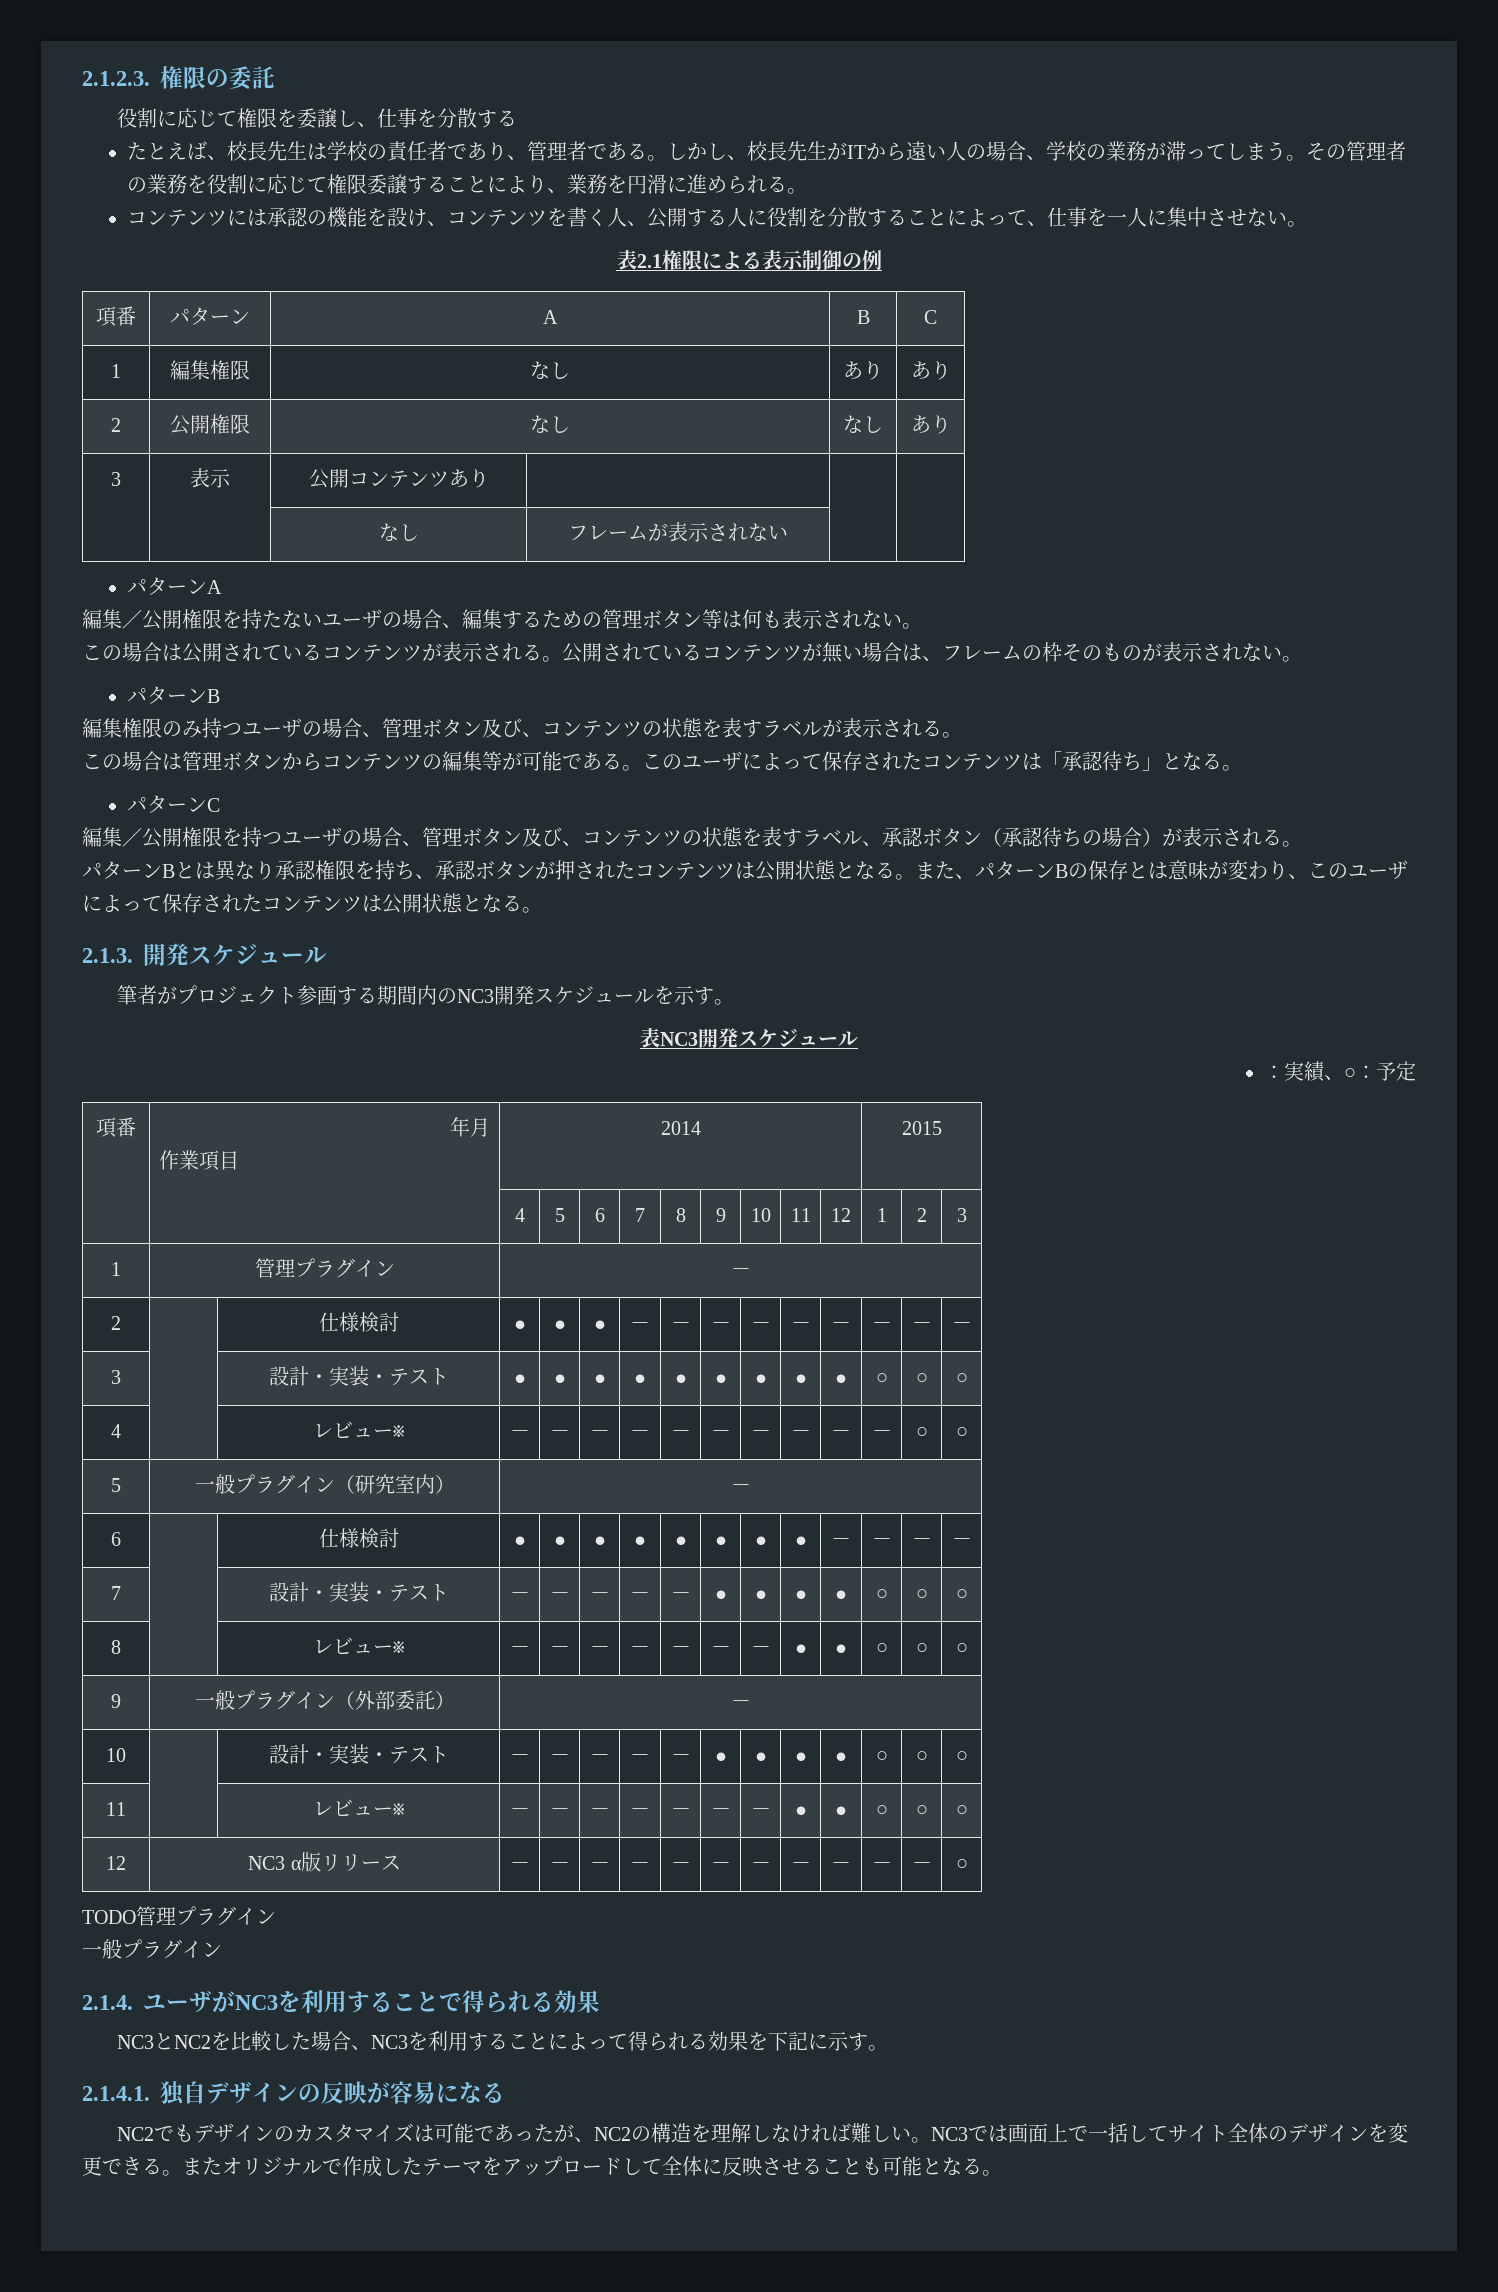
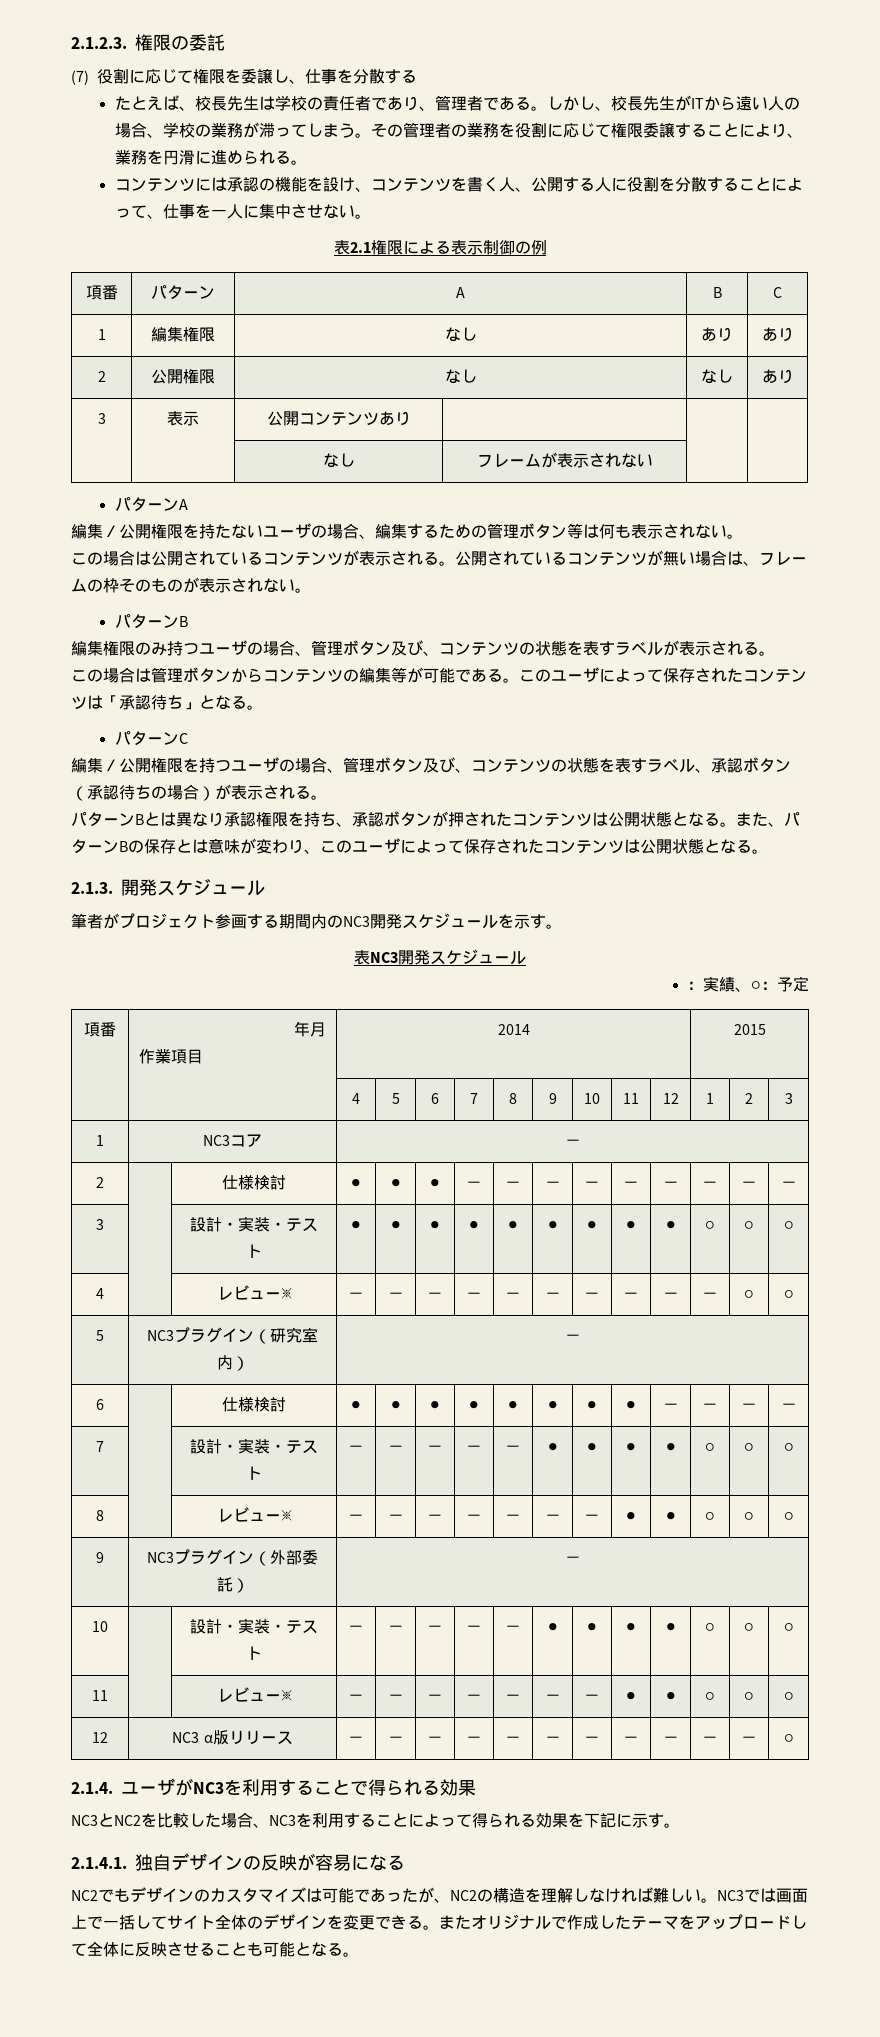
- 役割に応じて権限を委譲し、仕事を分散する
+ (7)役割に応じて権限を委譲し、仕事を分散する
- 1 | 管理プラグイン | －
+ 1 | NC3コア | －
- 5 | 一般プラグイン（研究室内） | －
+ 5 | NC3プラグイン（研究室内） | －
- 9 | 一般プラグイン（外部委託） | －
+ 9 | NC3プラグイン（外部委託） | －
- TODO管理プラグイン
- 一般プラグイン

